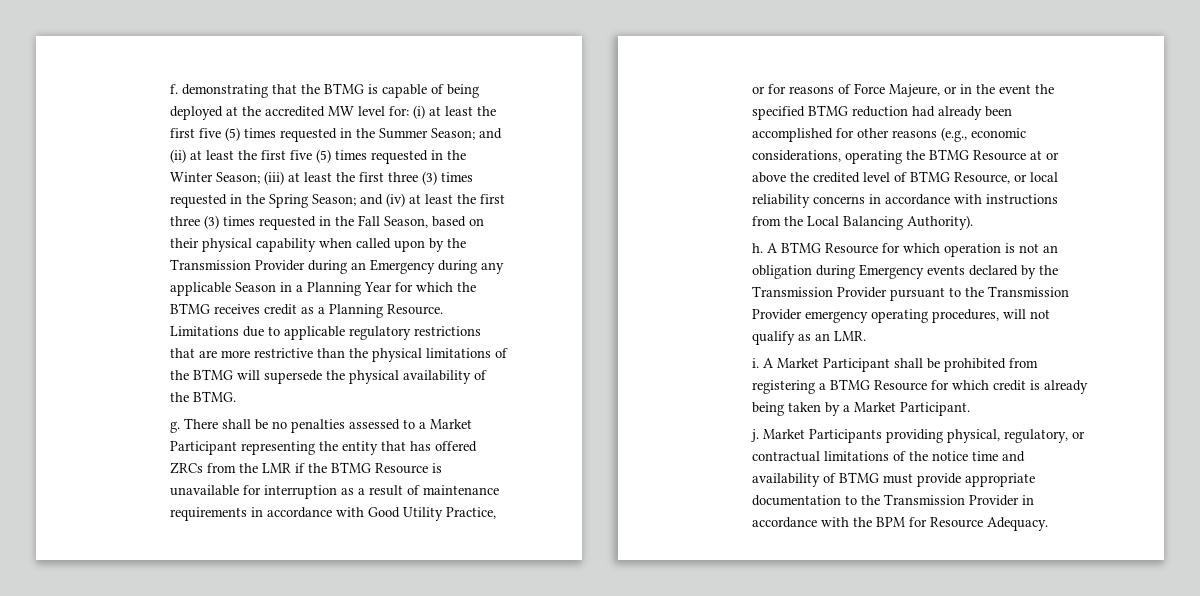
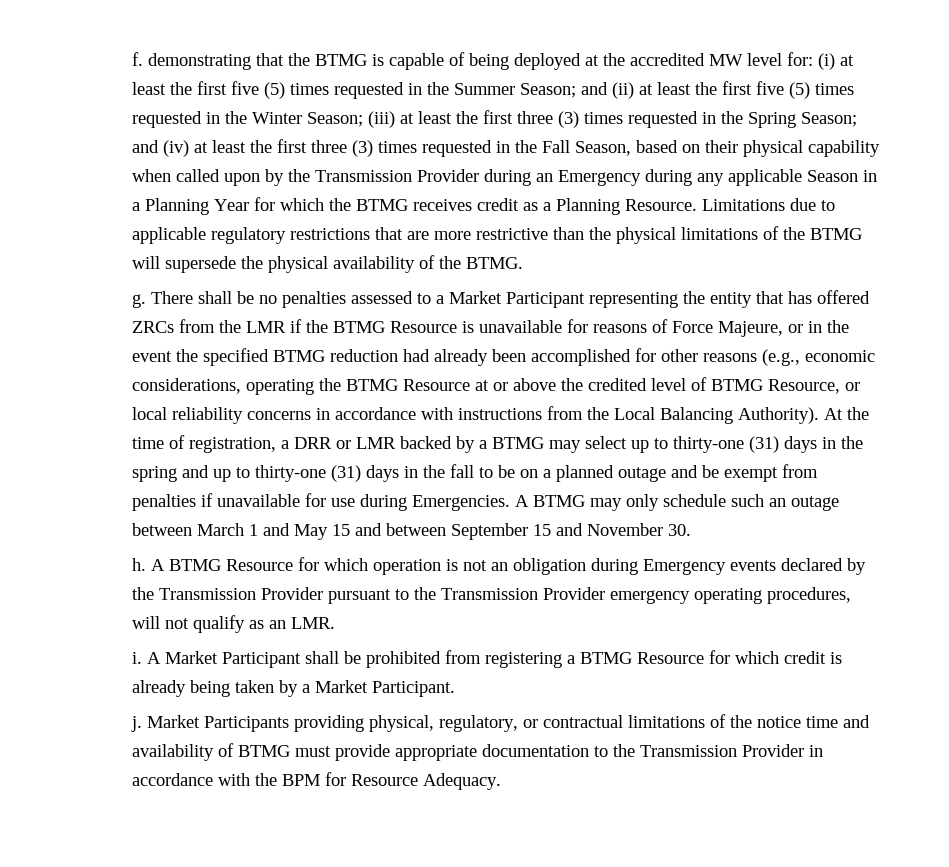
- There shall be no penalties assessed to a Market Participant representing the entity that has offered ZRCs from the LMR if the BTMG Resource is unavailable for interruption as a result of maintenance requirements in accordance with Good Utility Practice, or for reasons of Force Majeure, or in the event the specified BTMG reduction had already been accomplished for other reasons (e.g., economic considerations, operating the BTMG Resource at or above the credited level of BTMG Resource, or local reliability concerns in accordance with instructions from the Local Balancing Authority).
+ There shall be no penalties assessed to a Market Participant representing the entity that has offered ZRCs from the LMR if the BTMG Resource is unavailable for reasons of Force Majeure, or in the event the specified BTMG reduction had already been accomplished for other reasons (e.g., economic considerations, operating the BTMG Resource at or above the credited level of BTMG Resource, or local reliability concerns in accordance with instructions from the Local Balancing Authority). At the time of registration, a DRR or LMR backed by a BTMG may select up to thirty-one (31) days in the spring and up to thirty-one (31) days in the fall to be on a planned outage and be exempt from penalties if unavailable for use during Emergencies. A BTMG may only schedule such an outage between March 1 and May 15 and between September 15 and November 30.

